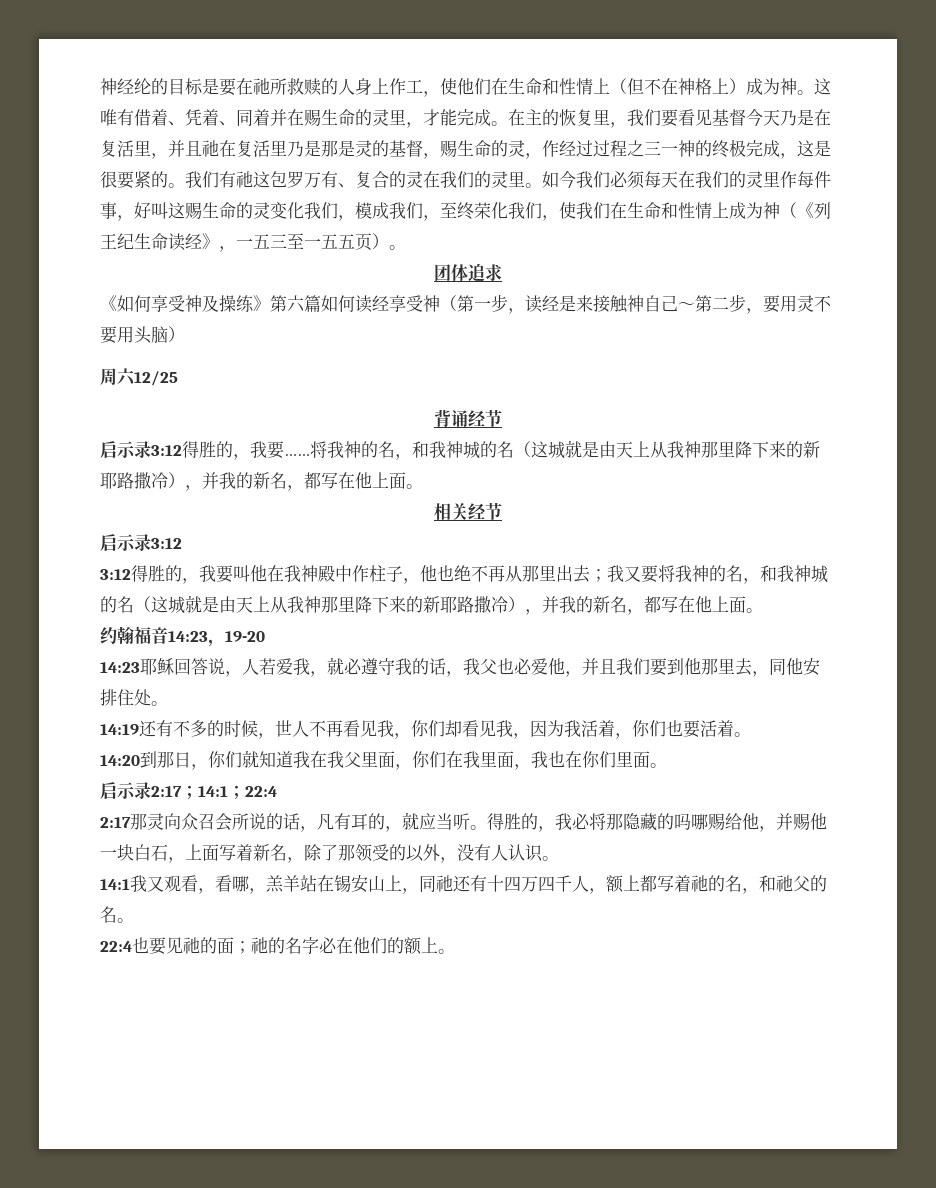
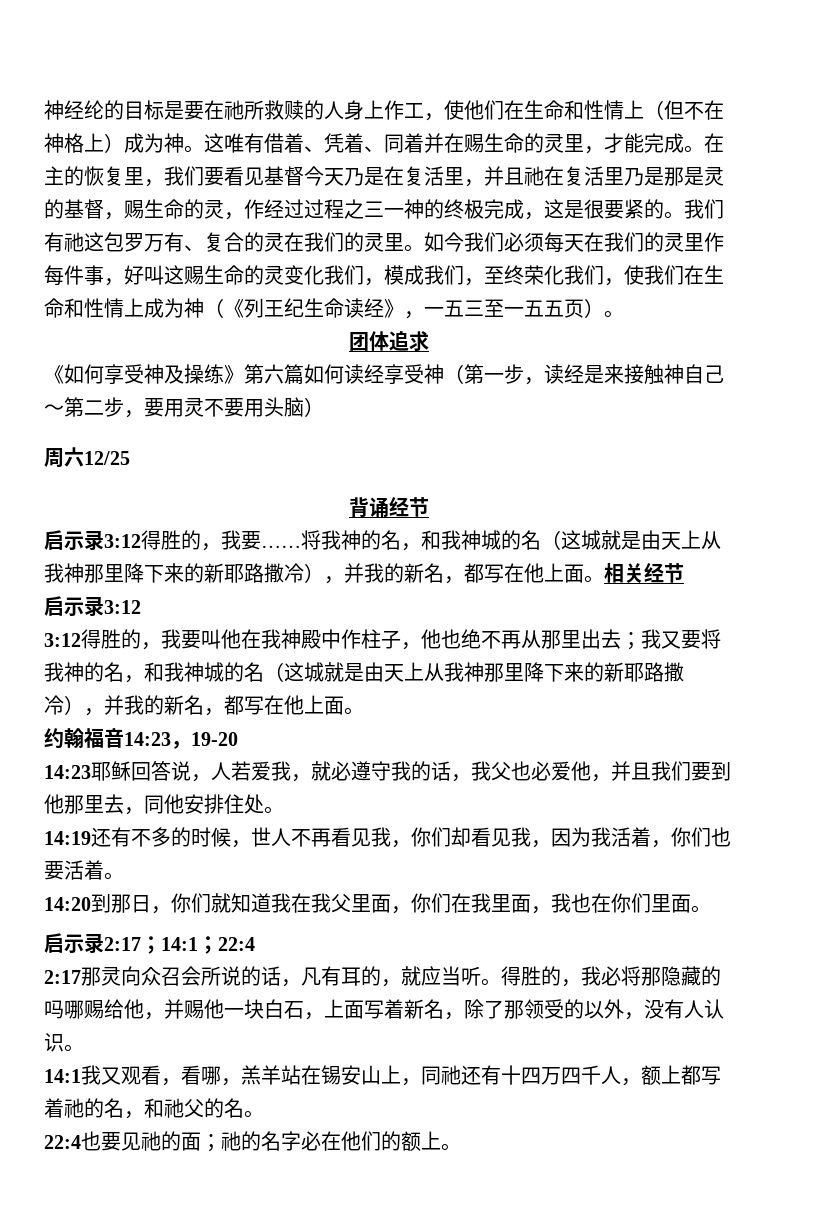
- 启示录3:12得胜的，我要……将我神的名，和我神城的名（这城就是由天上从我神那里降下来的新耶路撒冷），并我的新名，都写在他上面。
- 相关经节
+ 启示录3:12得胜的，我要……将我神的名，和我神城的名（这城就是由天上从我神那里降下来的新耶路撒冷），并我的新名，都写在他上面。相关经节

